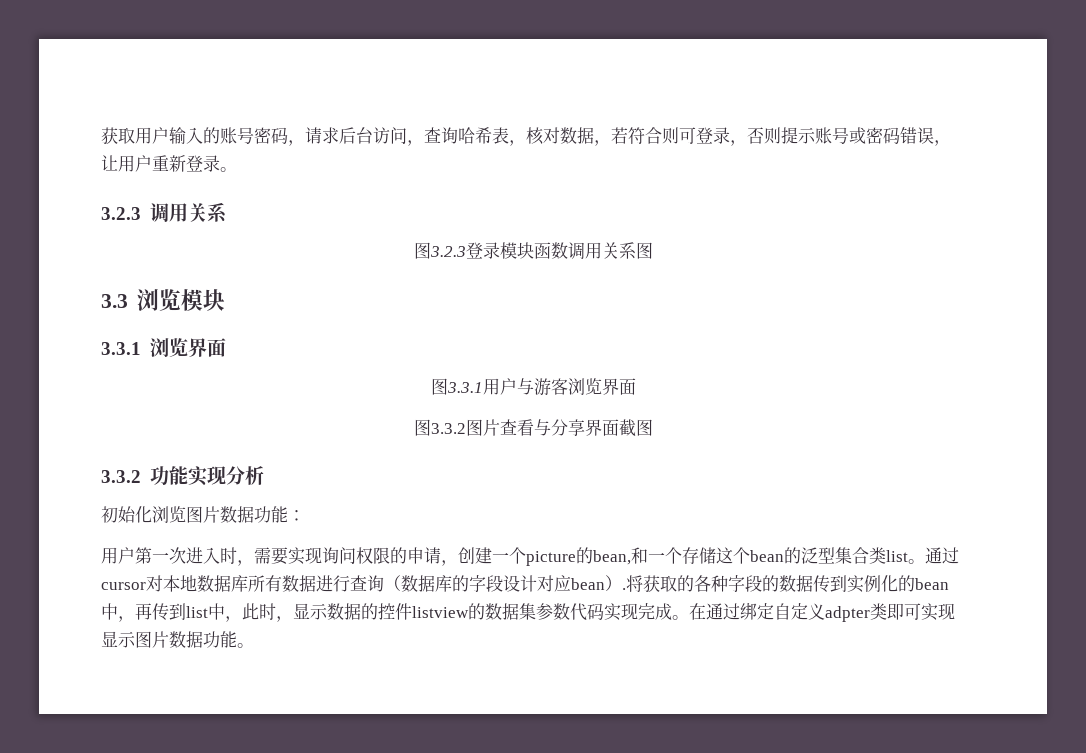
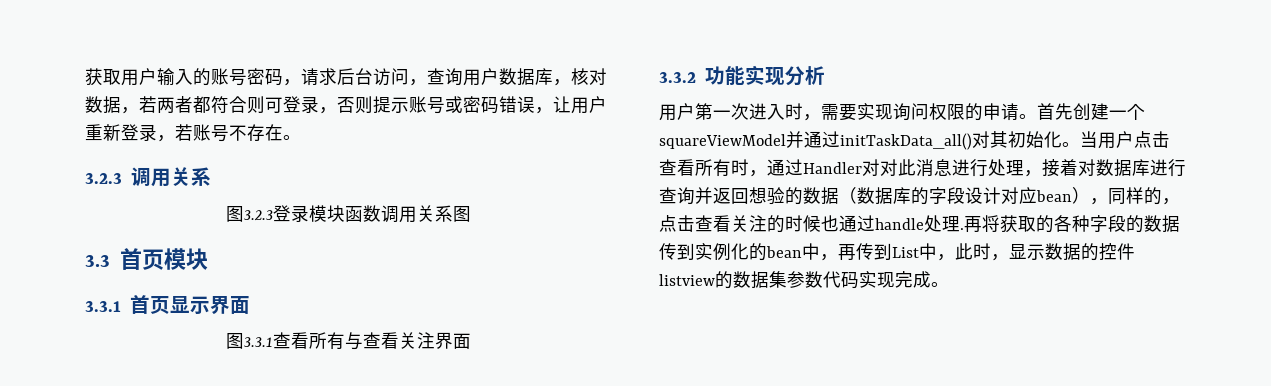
- 获取用户输入的账号密码，请求后台访问，查询哈希表，核对数据，若符合则可登录，否则提示账号或密码错误，让用户重新登录。
+ 获取用户输入的账号密码，请求后台访问，查询用户数据库，核对数据，若两者都符合则可登录，否则提示账号或密码错误，让用户重新登录，若账号不存在。
- 3.3浏览模块
+ 3.3首页模块
- 3.3.1浏览界面
+ 3.3.1首页显示界面
- 图3.3.1用户与游客浏览界面
- 图3.3.2图片查看与分享界面截图
+ 图3.3.1查看所有与查看关注界面
  3.3.2功能实现分析
- 初始化浏览图片数据功能：
- 用户第一次进入时，需要实现询问权限的申请，创建一个picture的bean,和一个存储这个bean的泛型集合类list。通过cursor对本地数据库所有数据进行查询（数据库的字段设计对应bean）.将获取的各种字段的数据传到实例化的bean中，再传到list中，此时，显示数据的控件listview的数据集参数代码实现完成。在通过绑定自定义adpter类即可实现显示图片数据功能。
+ 用户第一次进入时，需要实现询问权限的申请。首先创建一个squareViewModel并通过initTaskData_all()对其初始化。当用户点击查看所有时，通过Handler对对此消息进行处理，接着对数据库进行查询并返回想验的数据（数据库的字段设计对应bean），同样的，点击查看关注的时候也通过handle处理.再将获取的各种字段的数据传到实例化的bean中，再传到List中，此时，显示数据的控件listview的数据集参数代码实现完成。

